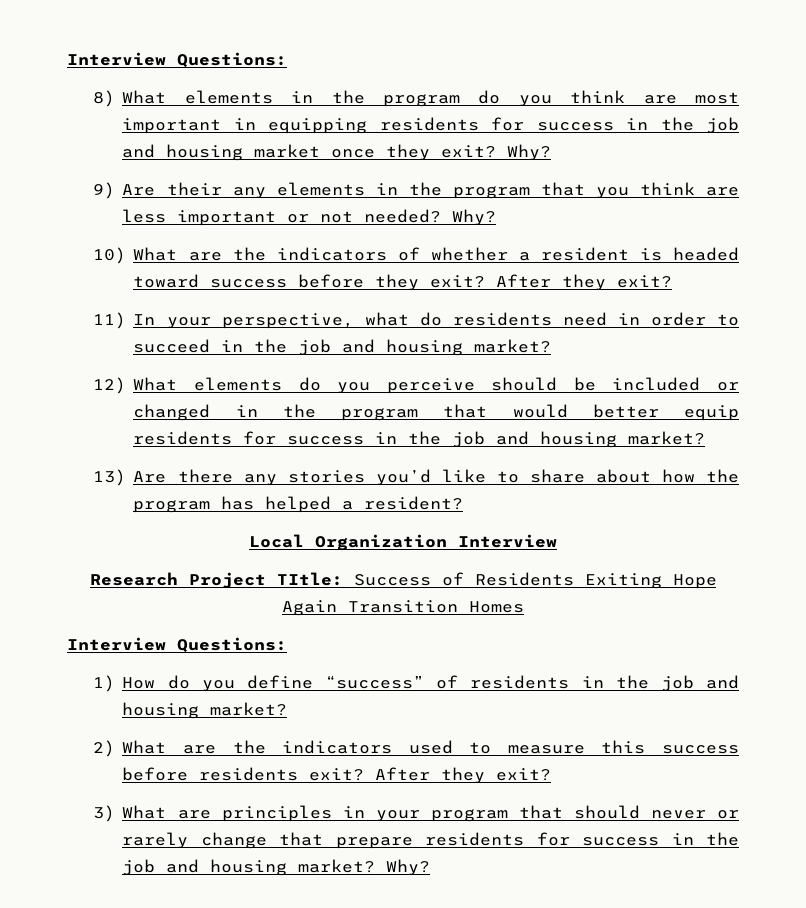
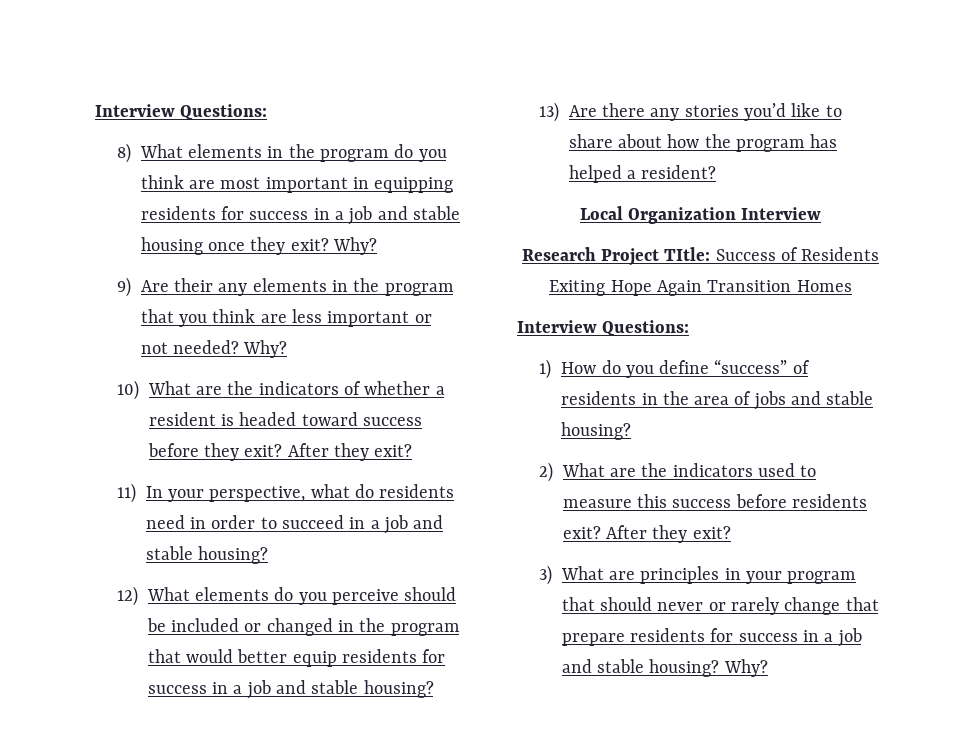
- 8) What elements in the program do you think are most important in equipping residents for success in the job and housing market once they exit?
+ 8) What elements in the program do you think are most important in equipping residents for success in a job and stable housing once they exit?
- 11) In your perspective, what do residents need in order to succeed in the job and housing market?
+ 11) In your perspective, what do residents need in order to succeed in a job and stable housing?
- 12) What elements do you perceive should be included or changed in the program that would better equip residents for success in the job and housing market?
+ 12) What elements do you perceive should be included or changed in the program that would better equip residents for success in a job and stable housing?
- 1) How do you define “success” of residents in the job and housing market?
+ 1) How do you define “success” of residents in the area of jobs and stable housing?
- 3) What are principles in your program that should never or rarely change that prepare residents for success in the job and housing market?
+ 3) What are principles in your program that should never or rarely change that prepare residents for success in a job and stable housing?

